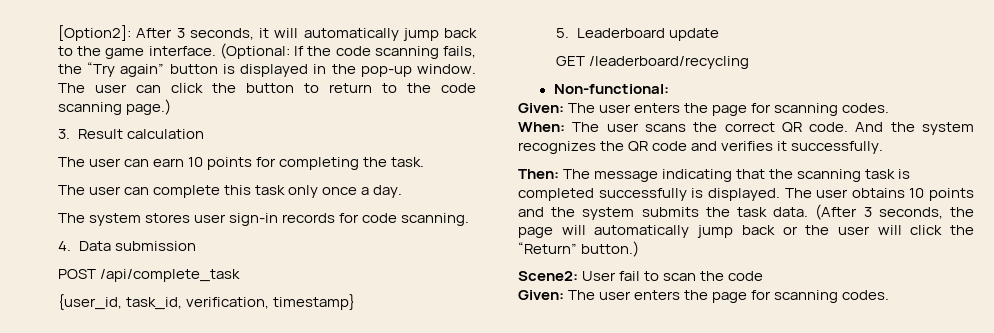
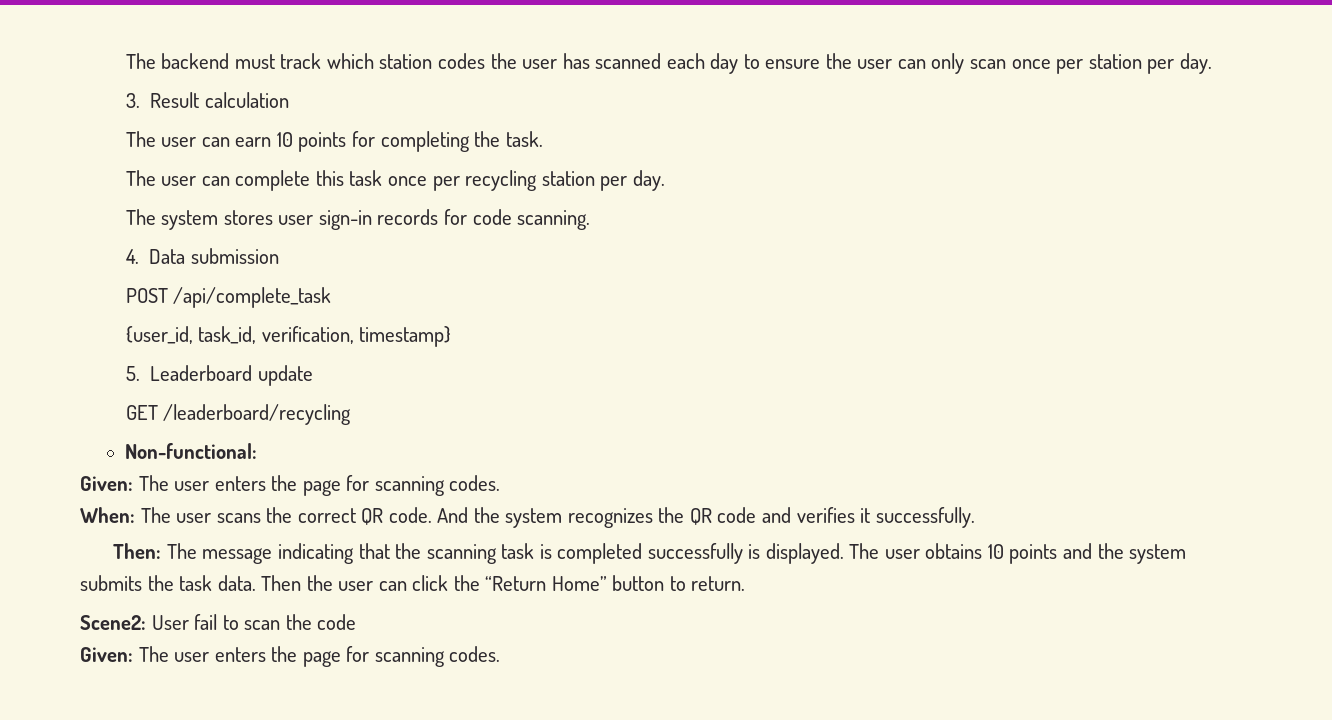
- [Option2]: After 3 seconds, it will automatically jump back to the game interface. (Optional: If the code scanning fails, the “Try again” button is displayed in the pop-up window. The user can click the button to return to the code scanning page.)
+ The backend must track which station codes the user has scanned each day to ensure the user can only scan once per station per day.
- The user can complete this task only once a day.
+ The user can complete this task once per recycling station per day.
- (After 3 seconds, the page will automatically jump back or the user will click the “Return” button.)
+ Then the user can click the “Return Home” button to return.

